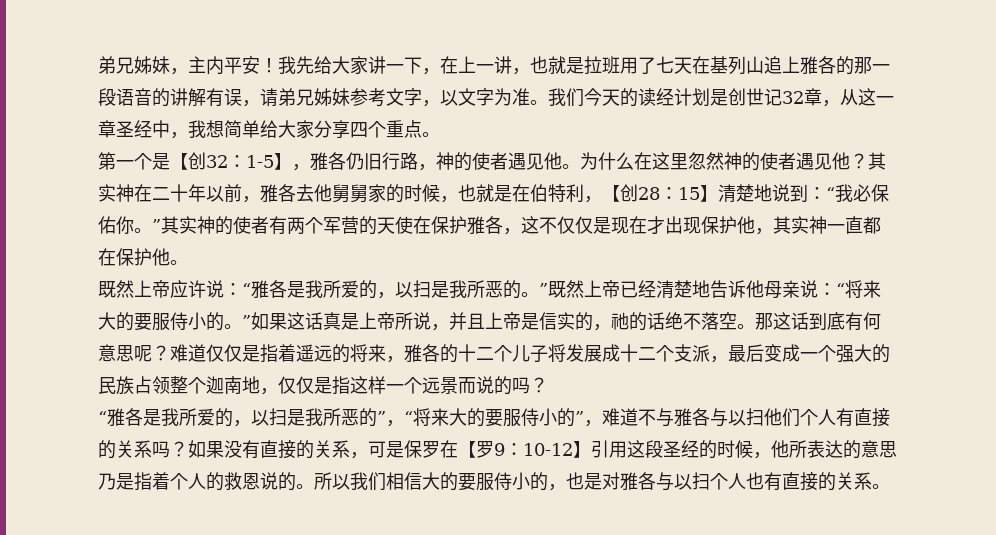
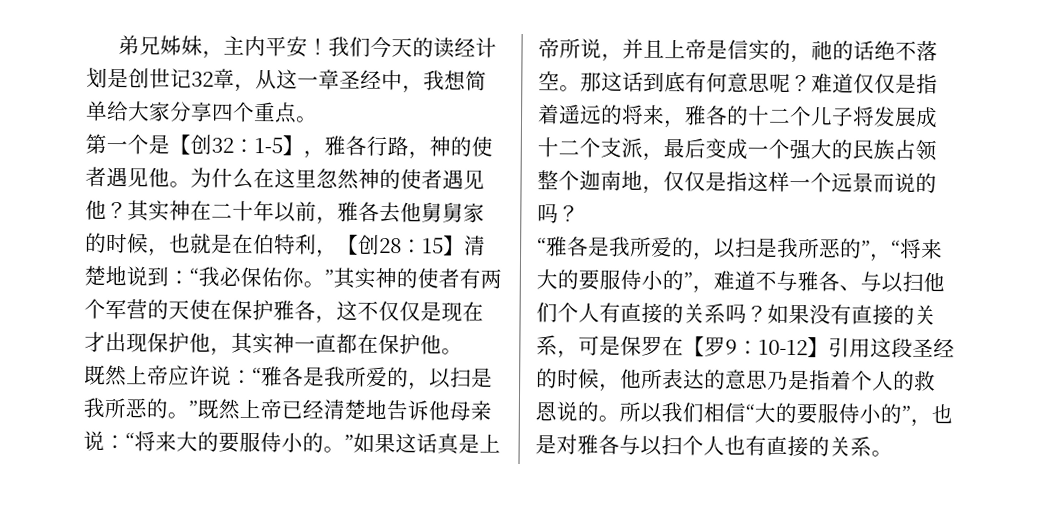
- 我先给大家讲一下，在上一讲，也就是拉班用了七天在基列山追上雅各的那一段语音的讲解有误，请弟兄姊妹参考文字，以文字为准。我们今天的读经计划是创世记32章，从这一章圣经中，我想简单给大家分享四个重点。
+ 我们今天的读经计划是创世记32章，从这一章圣经中，我想简单给大家分享四个重点。
- 第一个是【创32：1-5】，雅各仍旧行路，神的使者遇见他。
+ 第一个是【创32：1-5】，雅各行路，神的使者遇见他。
- “雅各是我所爱的，以扫是我所恶的”，“将来大的要服侍小的”，难道不与雅各与以扫他们个人有直接的关系吗？
+ “雅各是我所爱的，以扫是我所恶的”，“将来大的要服侍小的”，难道不与雅各、与以扫他们个人有直接的关系吗？
- 所以我们相信大的要服侍小的，也是对雅各与以扫个人也有直接的关系。
+ 所以我们相信“大的要服侍小的”，也是对雅各与以扫个人也有直接的关系。

